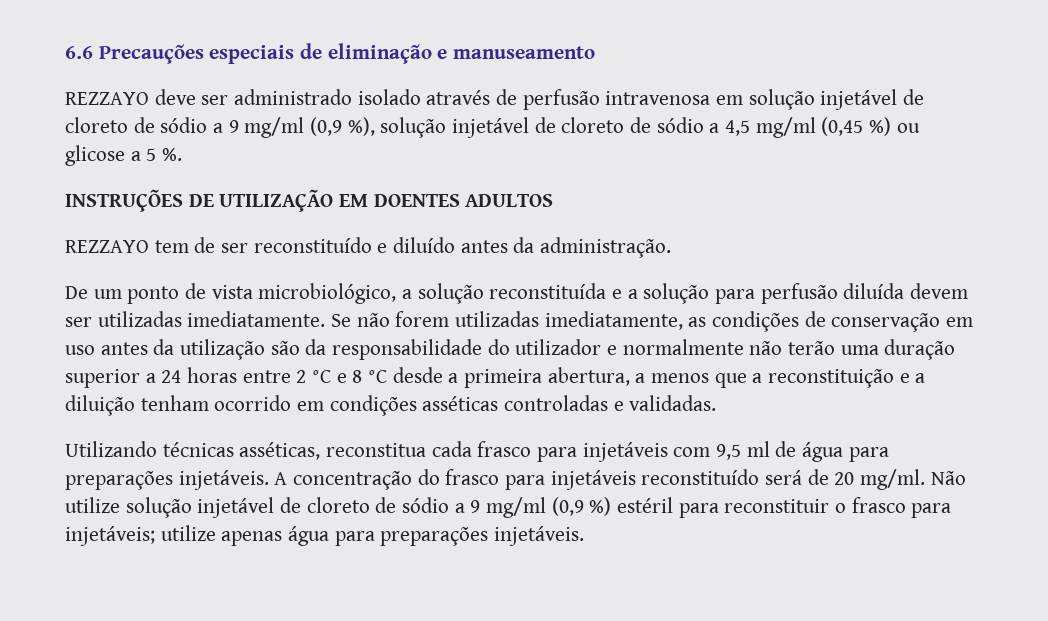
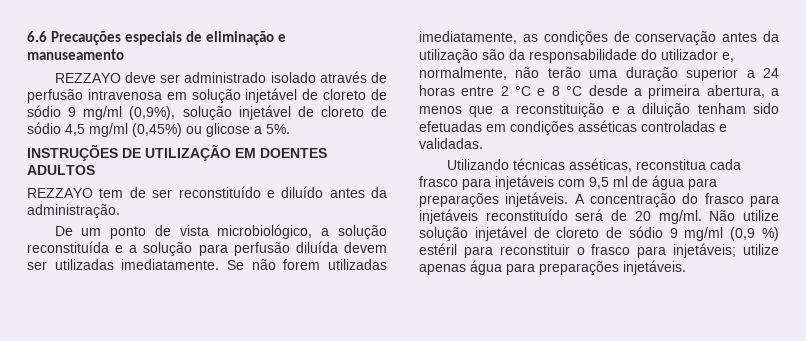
- REZZAYO deve ser administrado isolado através de perfusão intravenosa em solução injetável de cloreto de sódio a 9 mg/ml (0,9 %), solução injetável de cloreto de sódio a 4,5 mg/ml (0,45 %) ou glicose a 5 %.
+ REZZAYO deve ser administrado isolado através de perfusão intravenosa em solução injetável de cloreto de sódio 9 mg/ml (0,9%), solução injetável de cloreto de sódio 4,5 mg/ml (0,45%) ou glicose a 5%.
- Se não forem utilizadas imediatamente, as condições de conservação em uso antes da utilização são da responsabilidade do utilizador e normalmente não terão uma duração superior a 24 horas entre 2 °C e 8 °C desde a primeira abertura, a menos que a reconstituição e a diluição tenham ocorrido em condições asséticas controladas e validadas.
+ Se não forem utilizadas imediatamente, as condições de conservação antes da utilização são da responsabilidade do utilizador e, normalmente, não terão uma duração superior a 24 horas entre 2 °C e 8 °C desde a primeira abertura, a menos que a reconstituição e a diluição tenham sido efetuadas em condições asséticas controladas e validadas.
- Não utilize solução injetável de cloreto de sódio a 9 mg/ml (0,9 %) estéril para reconstituir o frasco para injetáveis; utilize apenas água para preparações injetáveis.
+ Não utilize solução injetável de cloreto de sódio 9 mg/ml (0,9 %) estéril para reconstituir o frasco para injetáveis; utilize apenas água para preparações injetáveis.

